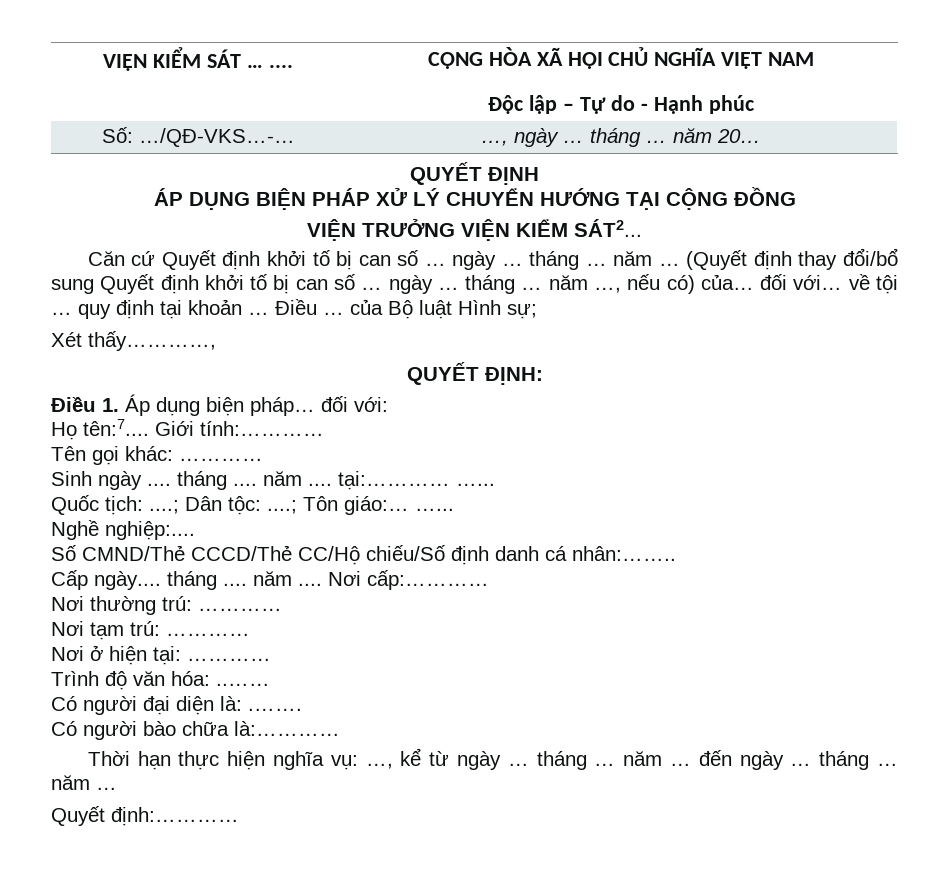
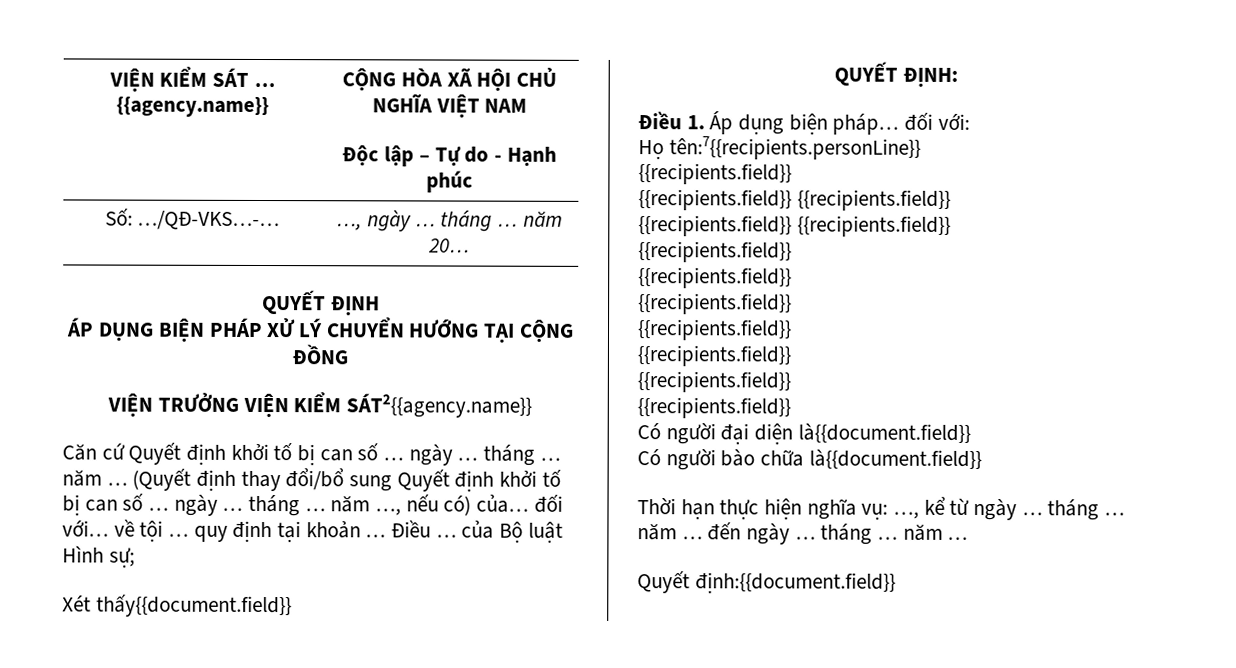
- VIỆN KIỂM SÁT … .... | CỘNG HÒA XÃ HỘI CHỦ NGHĨA VIỆT NAM
+ VIỆN KIỂM SÁT … {{agency.name}} | CỘNG HÒA XÃ HỘI CHỦ NGHĨA VIỆT NAM
- VIỆN TRƯỞNG VIỆN KIỂM SÁT2...
+ VIỆN TRƯỞNG VIỆN KIỂM SÁT2{{agency.name}}
- Xét thấy…………,
+ Xét thấy{{document.field}}
- Họ tên:7.... Giới tính:…………
- Tên gọi khác: …………
- Sinh ngày .... tháng .... năm .... tại:………… …...
- Quốc tịch: ....; Dân tộc: ....; Tôn giáo:… …...
- Nghề nghiệp:....
- Số CMND/Thẻ CCCD/Thẻ CC/Hộ chiếu/Số định danh cá nhân:……..
- Cấp ngày.... tháng .... năm .... Nơi cấp:…………
- Nơi thường trú: …………
- Nơi tạm trú: …………
- Nơi ở hiện tại: …………
- Trình độ văn hóa: ..……
+ Họ tên:7{{recipients.personLine}}
+ {{recipients.field}}
+ {{recipients.field}} {{recipients.field}}
+ {{recipients.field}} {{recipients.field}}
+ {{recipients.field}}
+ {{recipients.field}}
+ {{recipients.field}}
+ {{recipients.field}}
+ {{recipients.field}}
+ {{recipients.field}}
+ {{recipients.field}}
- Có người đại diện là: .…….
+ Có người đại diện là{{document.field}}
- Có người bào chữa là:…………
+ Có người bào chữa là{{document.field}}
- Quyết định:…………
+ Quyết định:{{document.field}}

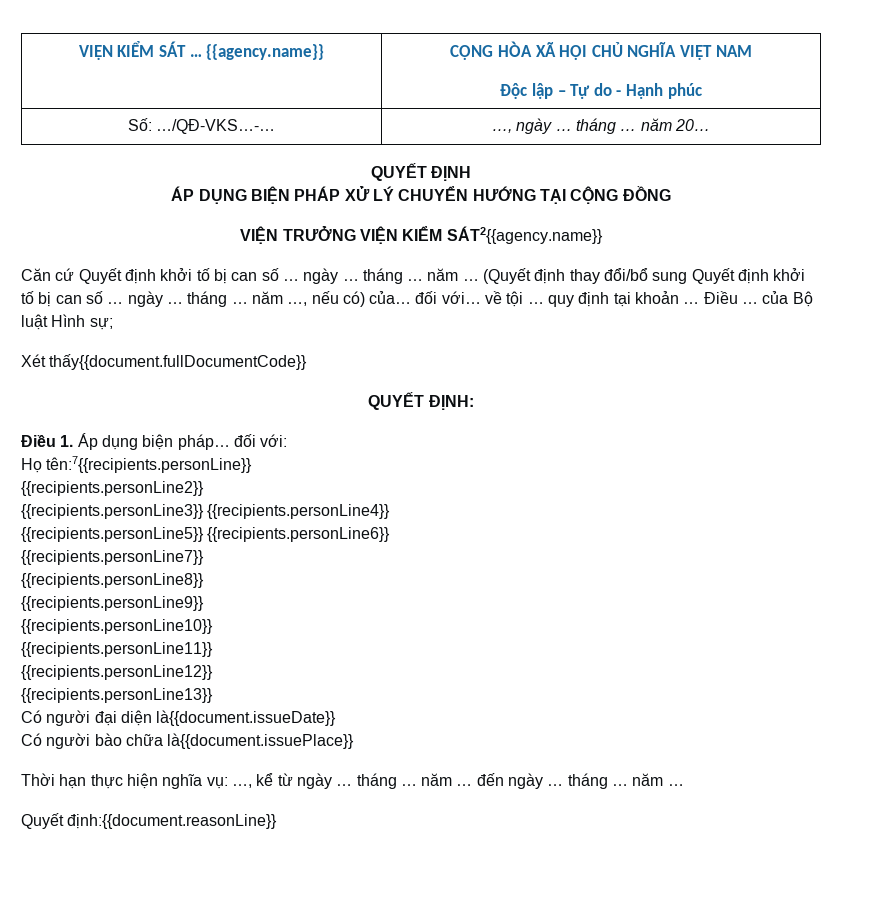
- Xét thấy{{document.field}}
+ Xét thấy{{document.fullDocumentCode}}
  Họ tên:7{{recipients.personLine}}
- {{recipients.field}}
- {{recipients.field}} {{recipients.field}}
- {{recipients.field}} {{recipients.field}}
- {{recipients.field}}
- {{recipients.field}}
- {{recipients.field}}
- {{recipients.field}}
- {{recipients.field}}
- {{recipients.field}}
- {{recipients.field}}
+ {{recipients.personLine2}}
+ {{recipients.personLine3}} {{recipients.personLine4}}
+ {{recipients.personLine5}} {{recipients.personLine6}}
+ {{recipients.personLine7}}
+ {{recipients.personLine8}}
+ {{recipients.personLine9}}
+ {{recipients.personLine10}}
+ {{recipients.personLine11}}
+ {{recipients.personLine12}}
+ {{recipients.personLine13}}
- Có người đại diện là{{document.field}}
+ Có người đại diện là{{document.issueDate}}
- Có người bào chữa là{{document.field}}
+ Có người bào chữa là{{document.issuePlace}}
- Quyết định:{{document.field}}
+ Quyết định:{{document.reasonLine}}

